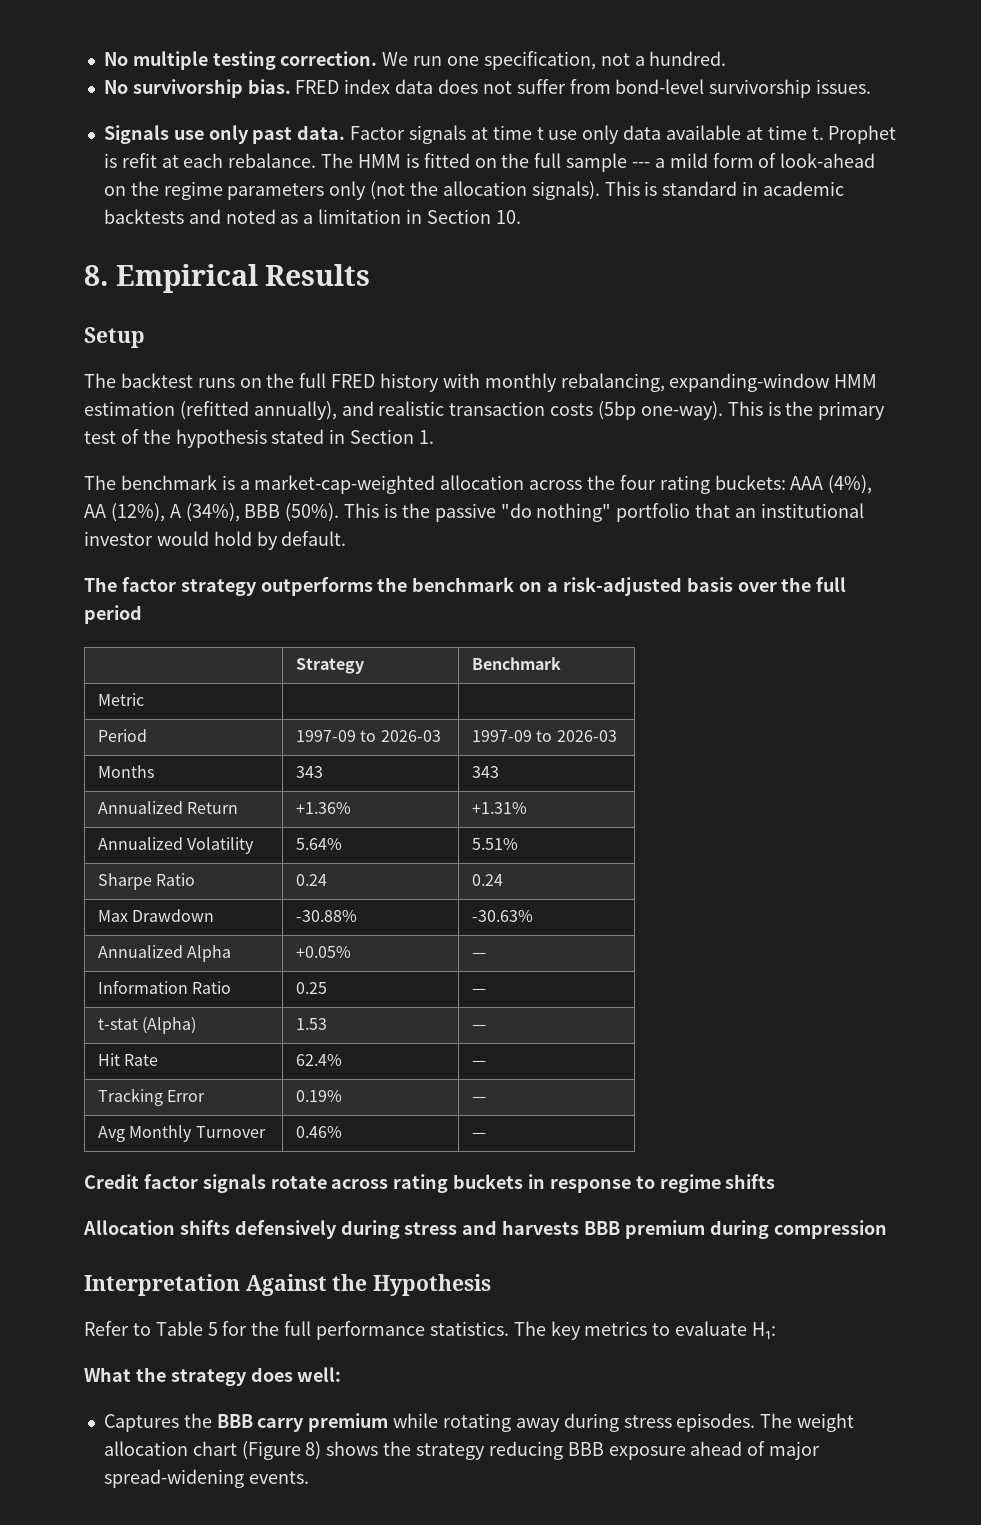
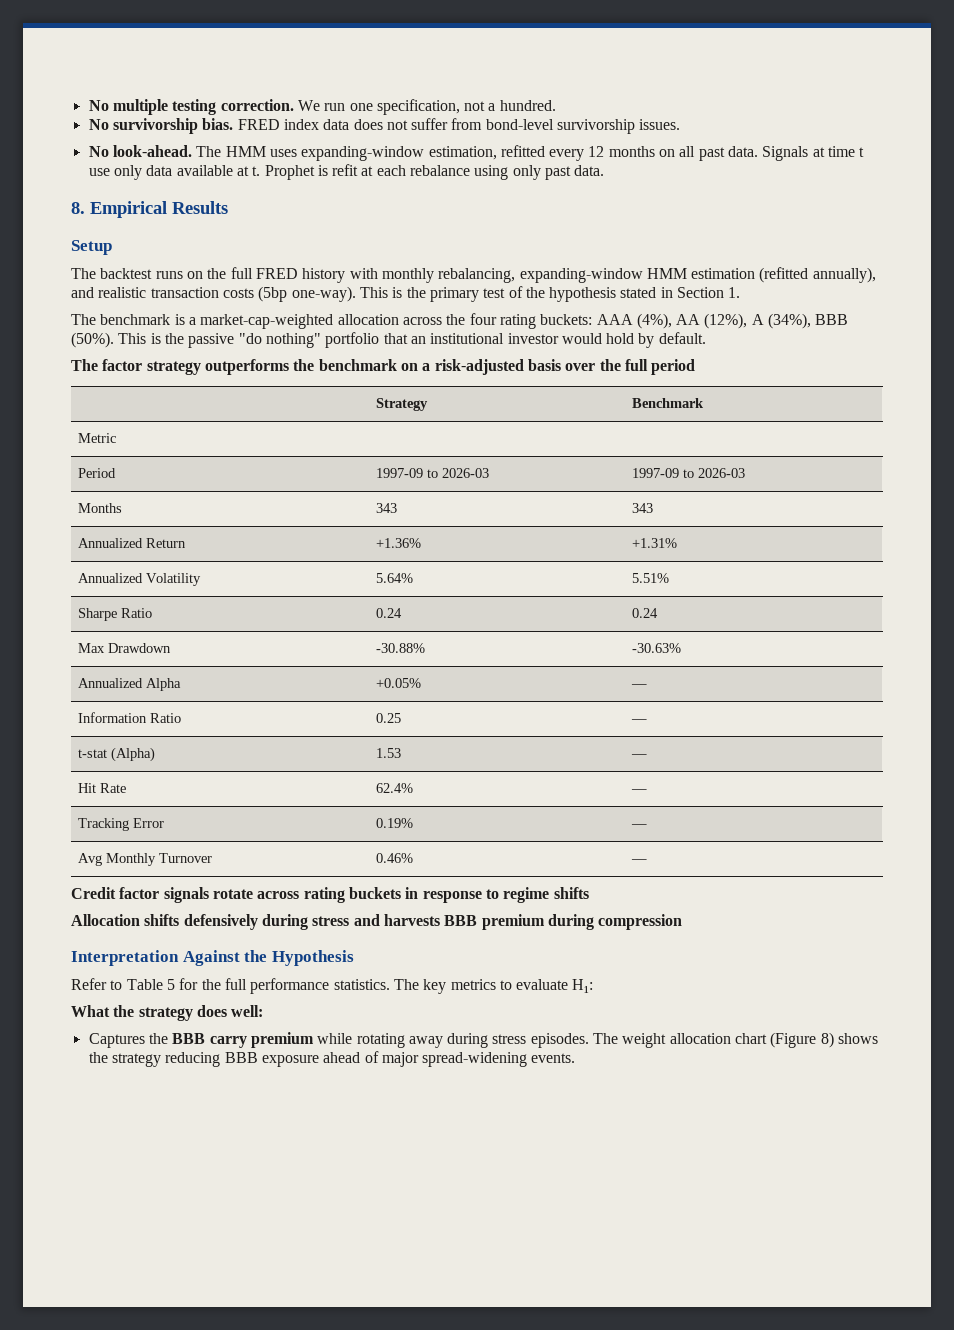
- Signals use only past data. Factor signals at time t use only data available at time t.
+ No look-ahead. The HMM uses expanding-window estimation, refitted every 12 months on all past data. Signals at time t use only data available at t.
- Prophet is refit at each rebalance. The HMM is fitted on the full sample --- a mild form of look-ahead on the regime parameters only (not the allocation signals). This is standard in academic backtests and noted as a limitation in Section 10.
+ Prophet is refit at each rebalance using only past data.

